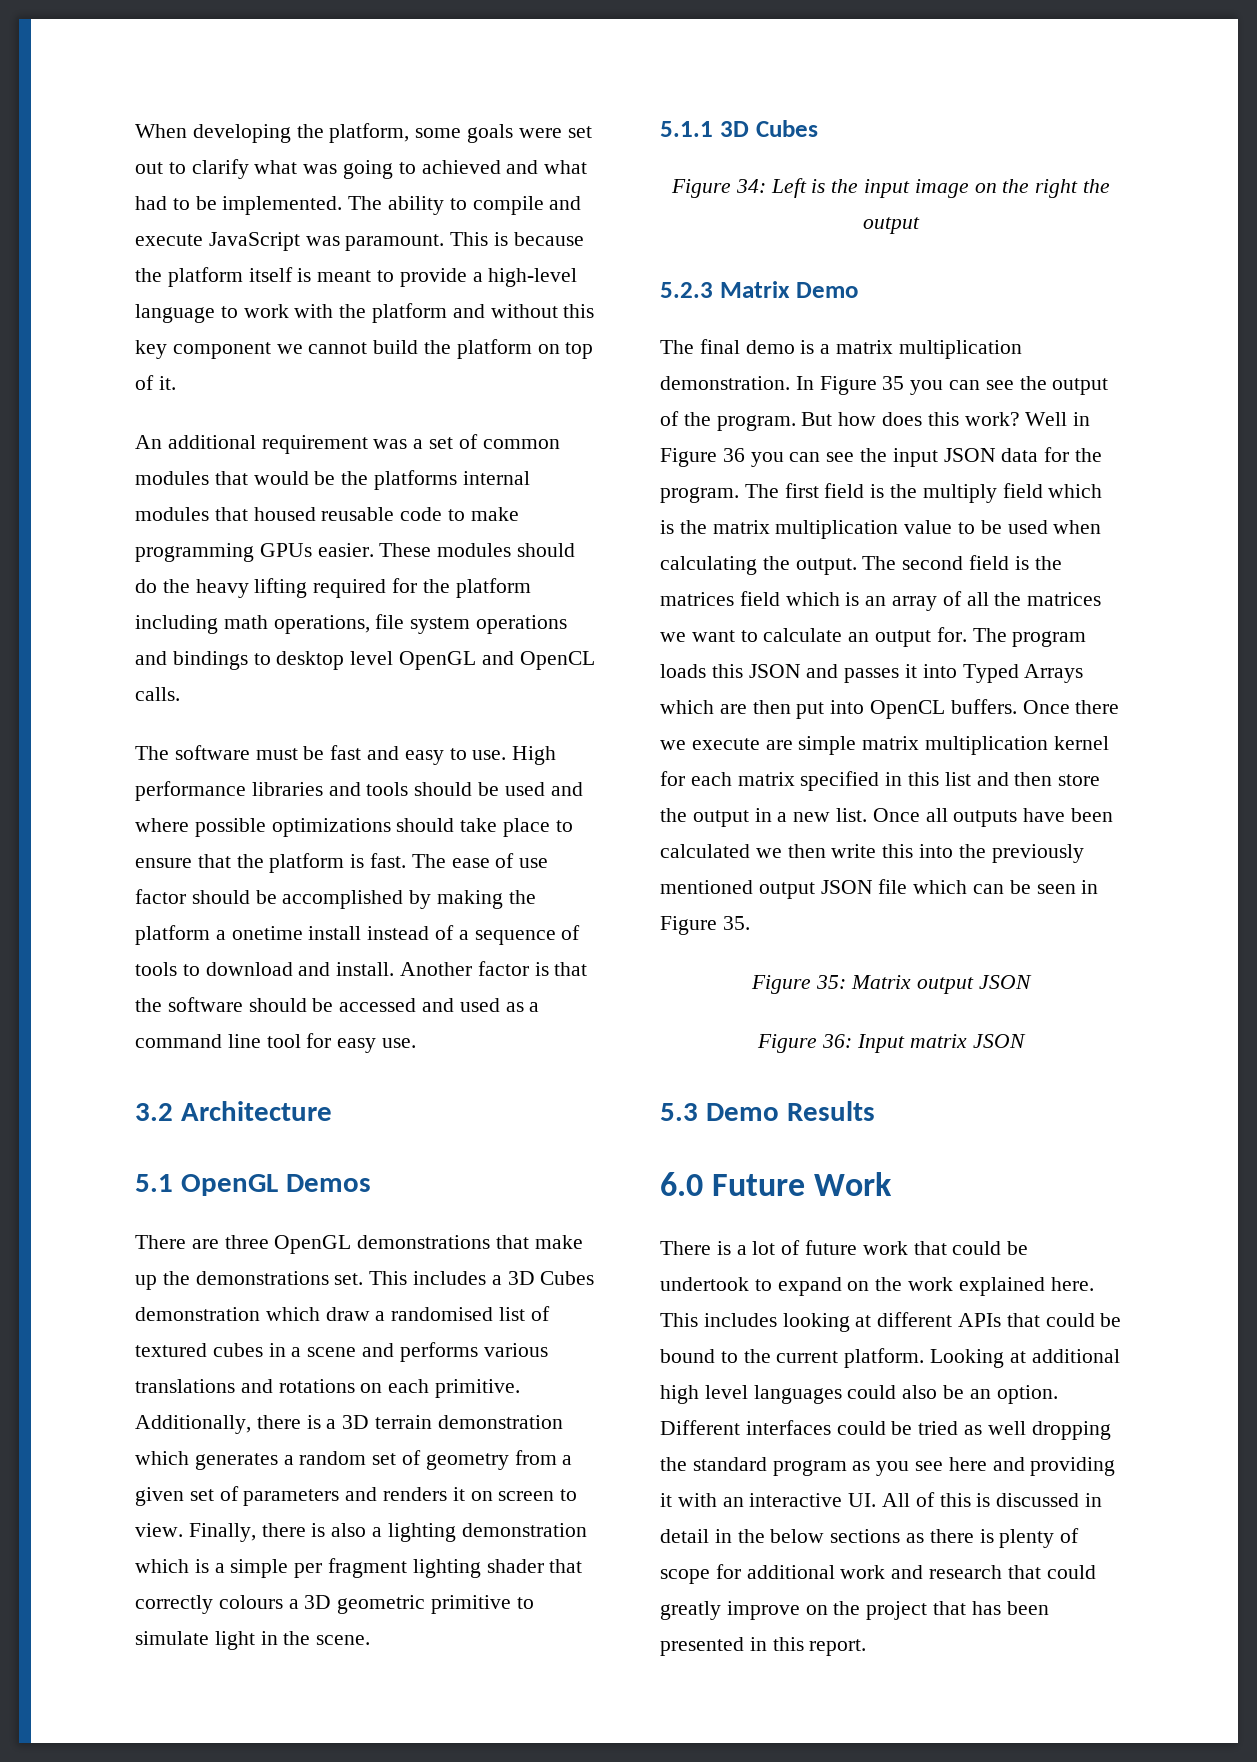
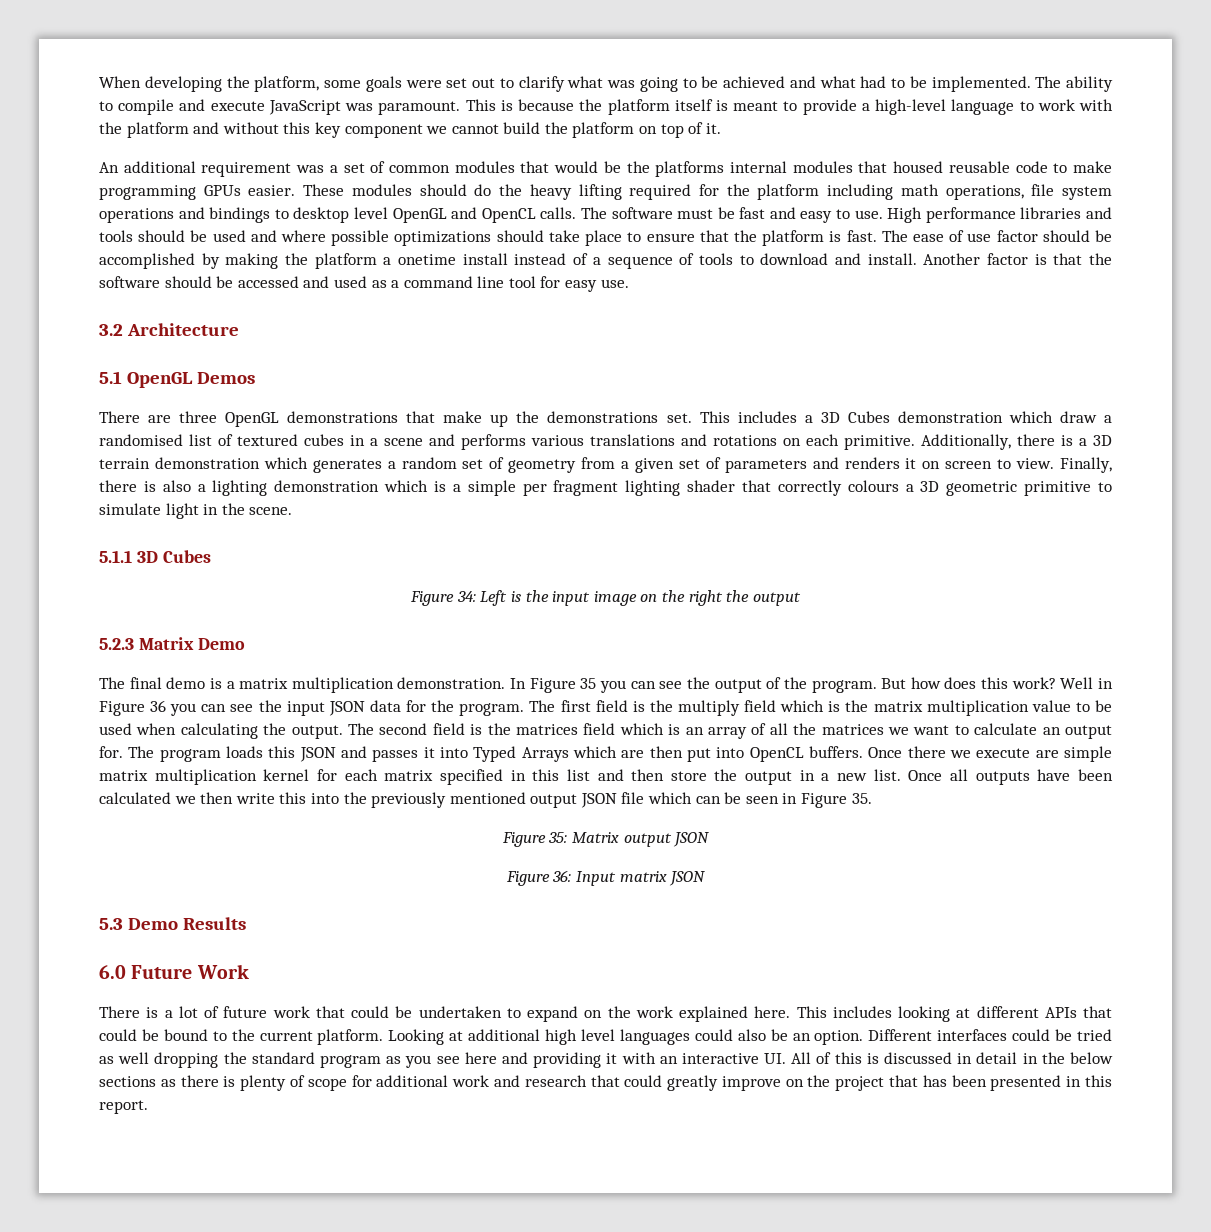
- When developing the platform, some goals were set out to clarify what was going to achieved and what had to be implemented.
+ When developing the platform, some goals were set out to clarify what was going to be achieved and what had to be implemented.
- These modules should do the heavy lifting required for the platform including math operations, file system operations and bindings to desktop level OpenGL and OpenCL calls.
- The software must be fast and easy to use.
+ These modules should do the heavy lifting required for the platform including math operations, file system operations and bindings to desktop level OpenGL and OpenCL calls. The software must be fast and easy to use.
- There is a lot of future work that could be undertook to expand on the work explained here.
+ There is a lot of future work that could be undertaken to expand on the work explained here.

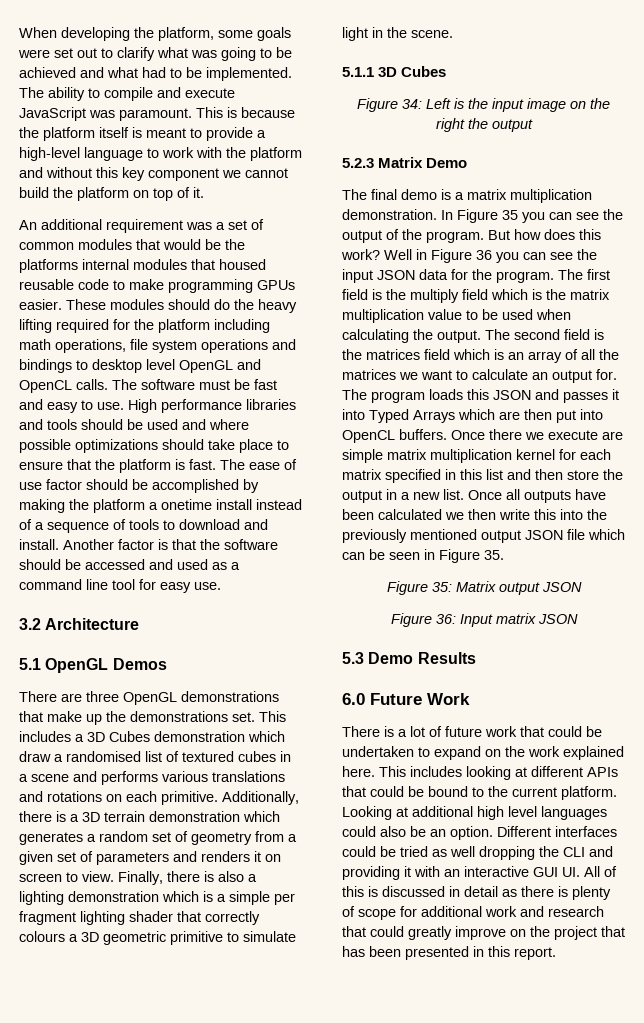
- Different interfaces could be tried as well dropping the standard program as you see here and providing it with an interactive UI. All of this is discussed in detail in the below sections as there is plenty of scope for additional work and research that could greatly improve on the project that has been presented in this report.
+ Different interfaces could be tried as well dropping the CLI and providing it with an interactive GUI UI. All of this is discussed in detail as there is plenty of scope for additional work and research that could greatly improve on the project that has been presented in this report.

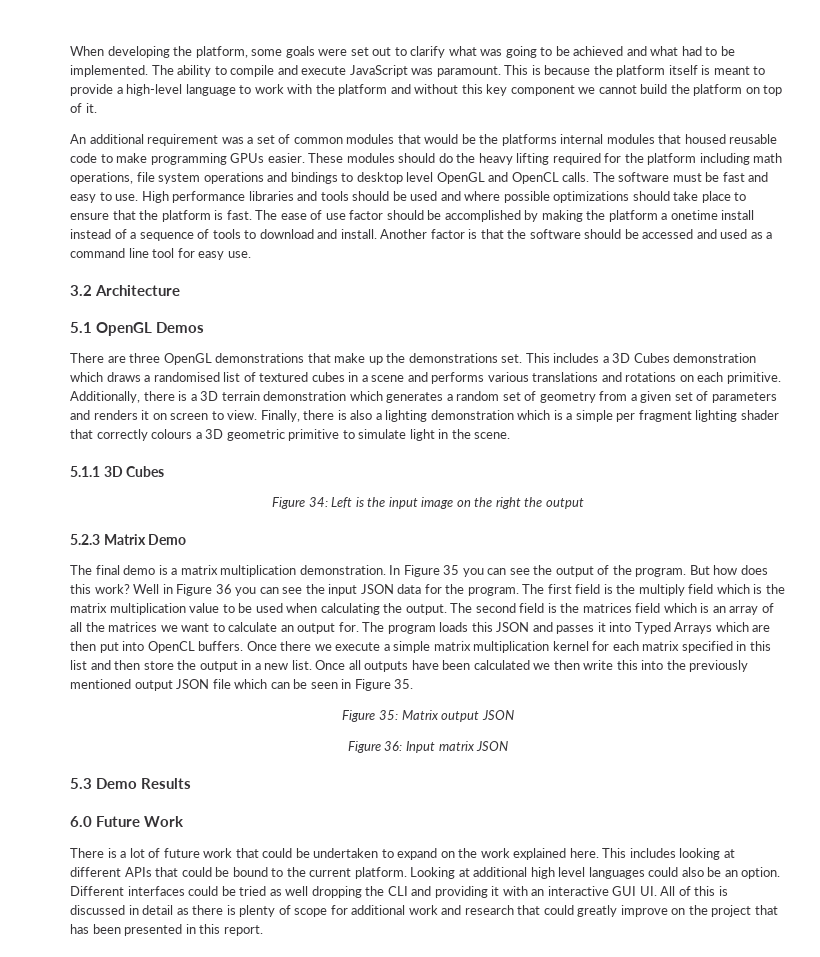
- This includes a 3D Cubes demonstration which draw a randomised list of textured cubes in a scene and performs various translations and rotations on each primitive.
+ This includes a 3D Cubes demonstration which draws a randomised list of textured cubes in a scene and performs various translations and rotations on each primitive.
- Once there we execute are simple matrix multiplication kernel for each matrix specified in this list and then store the output in a new list.
+ Once there we execute a simple matrix multiplication kernel for each matrix specified in this list and then store the output in a new list.

